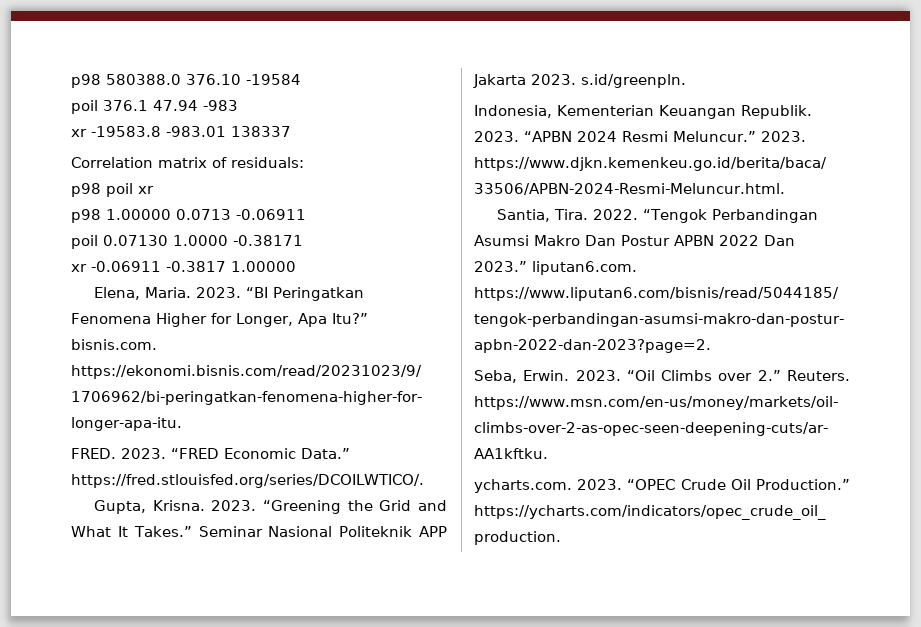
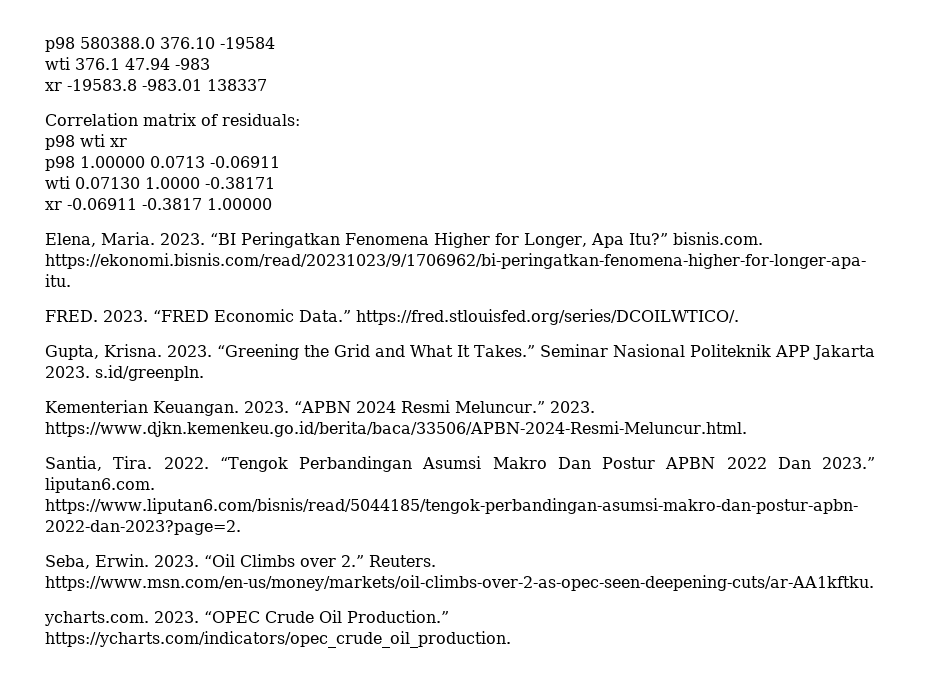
- poil 376.1 47.94 -983
+ wti 376.1 47.94 -983
- p98 poil xr
+ p98 wti xr
- poil 0.07130 1.0000 -0.38171
+ wti 0.07130 1.0000 -0.38171
- Indonesia, Kementerian Keuangan Republik.
+ Kementerian Keuangan.

